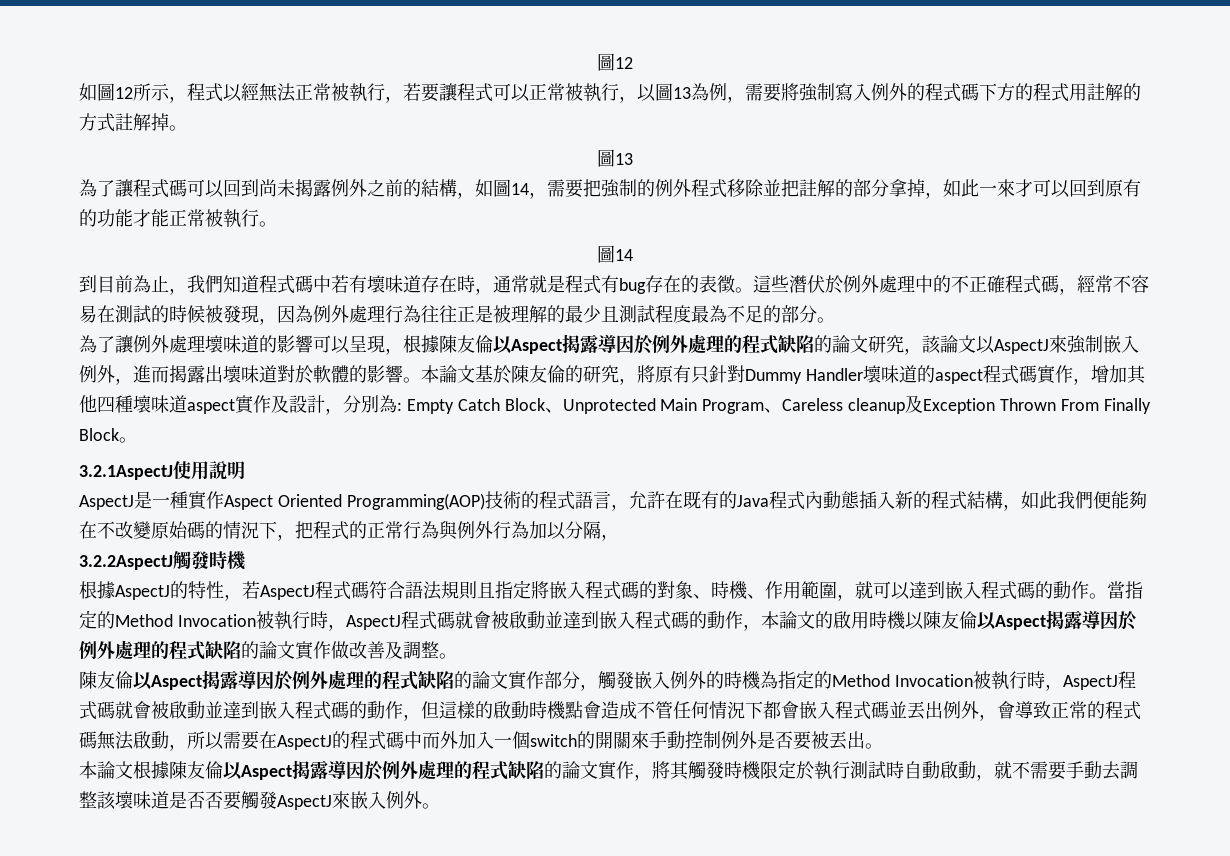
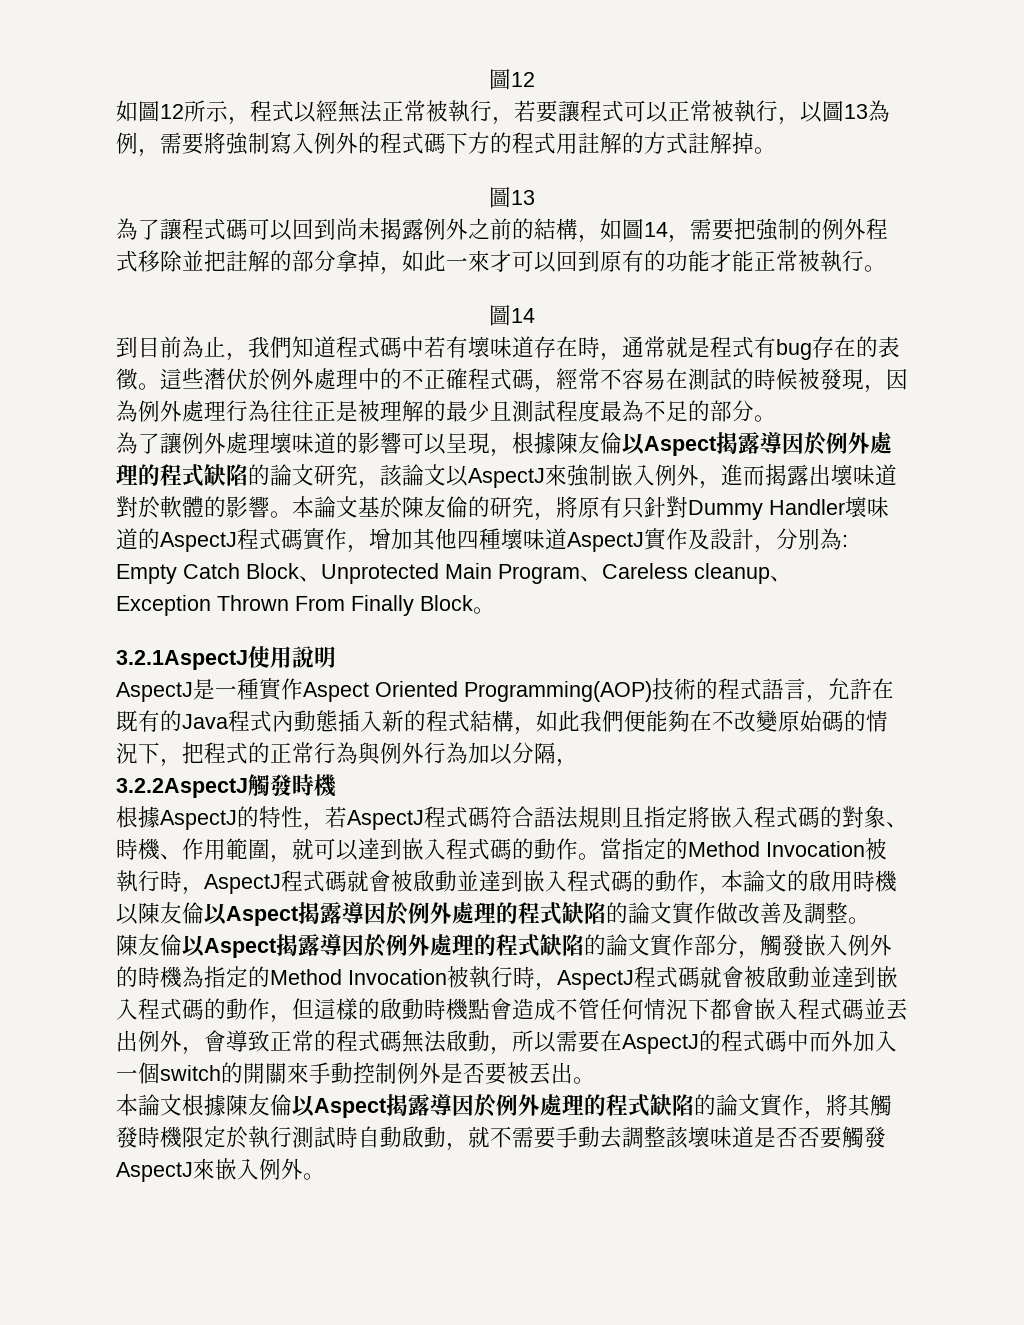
- 本論文基於陳友倫的研究，將原有只針對Dummy Handler壞味道的aspect程式碼實作，增加其他四種壞味道aspect實作及設計，分別為: Empty Catch Block、Unprotected Main Program、Careless cleanup及Exception Thrown From Finally Block。
+ 本論文基於陳友倫的研究，將原有只針對Dummy Handler壞味道的AspectJ程式碼實作，增加其他四種壞味道AspectJ實作及設計，分別為: Empty Catch Block、Unprotected Main Program、Careless cleanup、
+ Exception Thrown From Finally Block。

